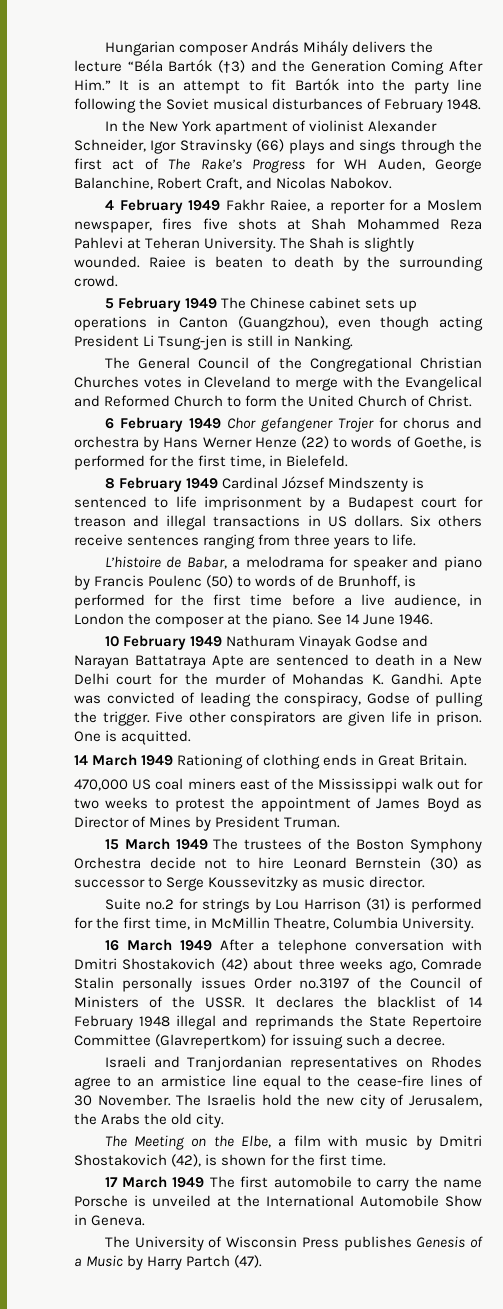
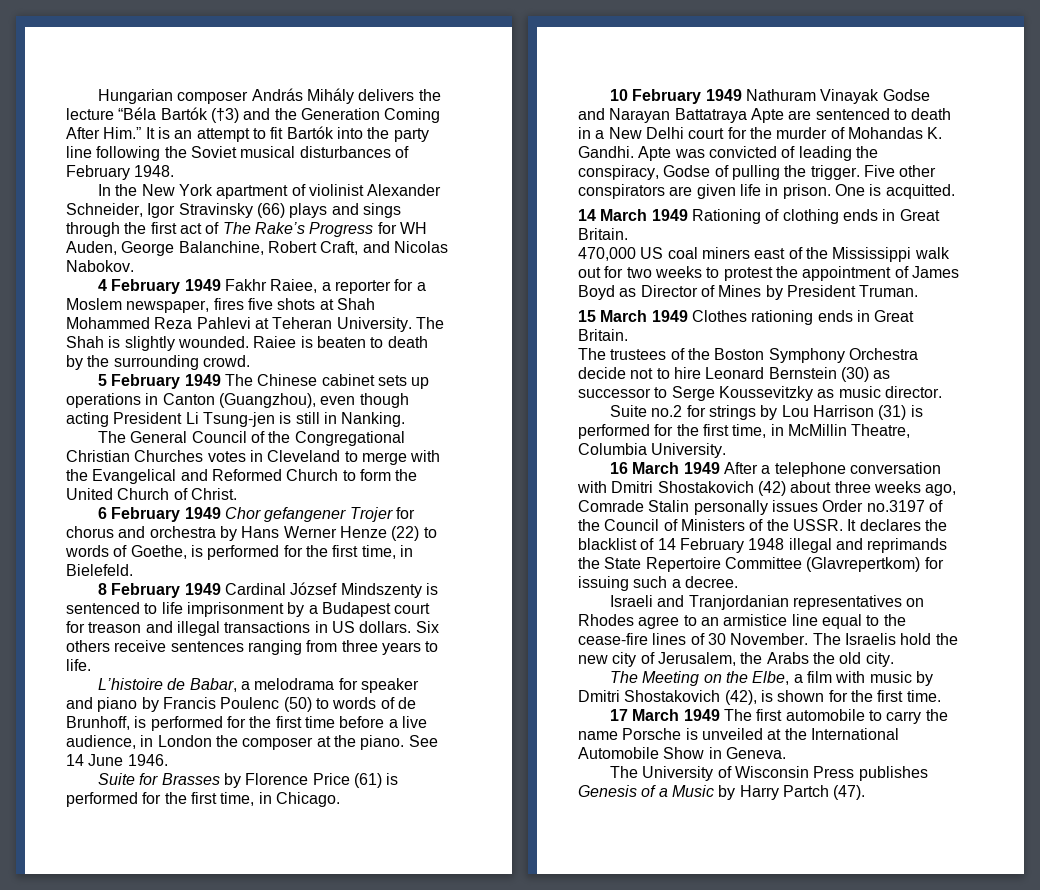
+ Suite for Brasses by Florence Price (61) is performed for the first time, in Chicago.
- 15 March 1949 The trustees of the Boston Symphony Orchestra decide not to hire Leonard Bernstein (30) as successor to Serge Koussevitzky as music director.
+ 15 March 1949 Clothes rationing ends in Great Britain.
+ The trustees of the Boston Symphony Orchestra decide not to hire Leonard Bernstein (30) as successor to Serge Koussevitzky as music director.

